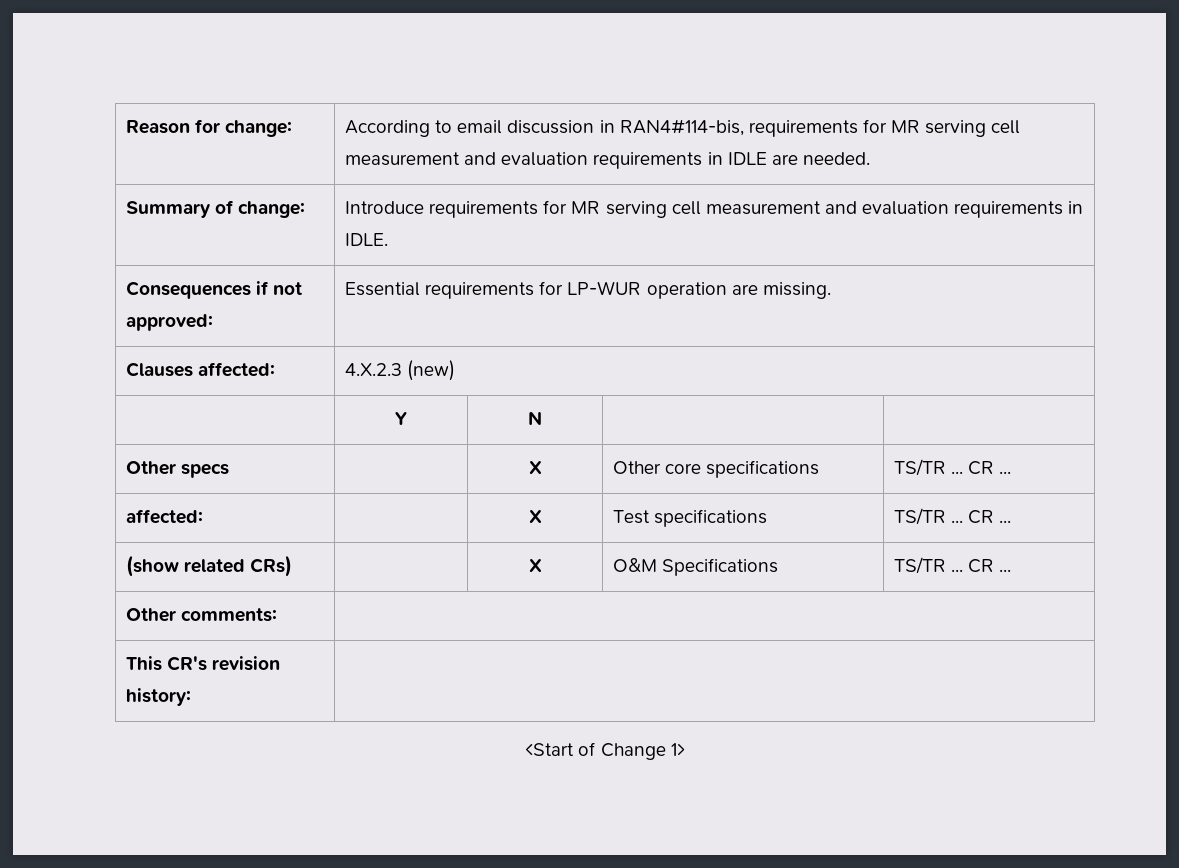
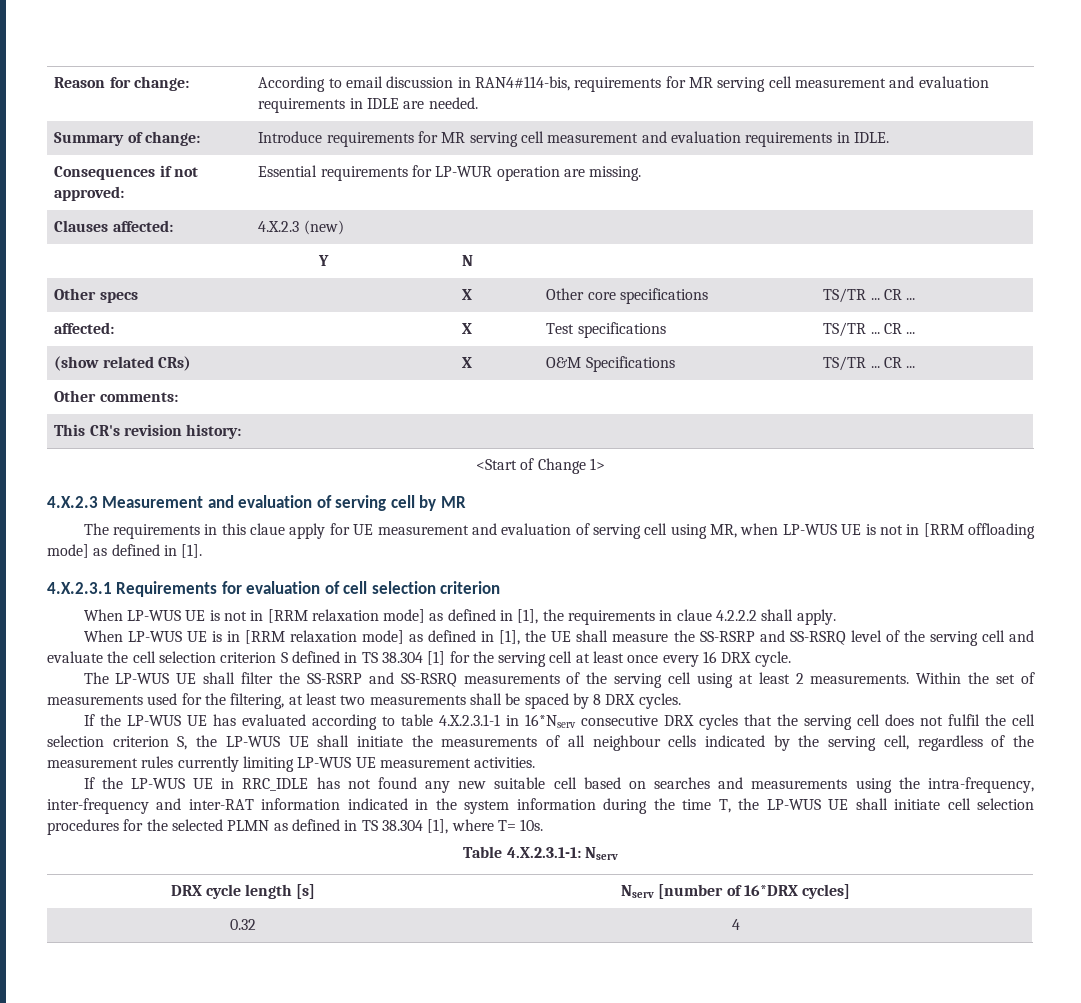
+ 4.X.2.3 Measurement and evaluation of serving cell by MR
+ The requirements in this claue apply for UE measurement and evaluation of serving cell using MR, when LP-WUS UE is not in [RRM offloading mode] as defined in [1].
+ 4.X.2.3.1 Requirements for evaluation of cell selection criterion
+ When LP-WUS UE is not in [RRM relaxation mode] as defined in [1], the requirements in claue 4.2.2.2 shall apply.
+ When LP-WUS UE is in [RRM relaxation mode] as defined in [1], the UE shall measure the SS-RSRP and SS-RSRQ level of the serving cell and evaluate the cell selection criterion S defined in TS 38.304 [1] for the serving cell at least once every 16 DRX cycle.
+ The LP-WUS UE shall filter the SS-RSRP and SS-RSRQ measurements of the serving cell using at least 2 measurements. Within the set of measurements used for the filtering, at least two measurements shall be spaced by 8 DRX cycles.
+ If the LP-WUS UE has evaluated according to table 4.X.2.3.1-1 in 16*Nserv consecutive DRX cycles that the serving cell does not fulfil the cell selection criterion S, the LP-WUS UE shall initiate the measurements of all neighbour cells indicated by the serving cell, regardless of the measurement rules currently limiting LP-WUS UE measurement activities.
+ If the LP-WUS UE in RRC_IDLE has not found any new suitable cell based on searches and measurements using the intra-frequency, inter-frequency and inter-RAT information indicated in the system information during the time T, the LP-WUS UE shall initiate cell selection procedures for the selected PLMN as defined in TS 38.304 [1], where T= 10s.
+ Table 4.X.2.3.1-1: Nserv
+ DRX cycle length [s] | Nserv [number of 16*DRX cycles]
+ 0.32 | 4

